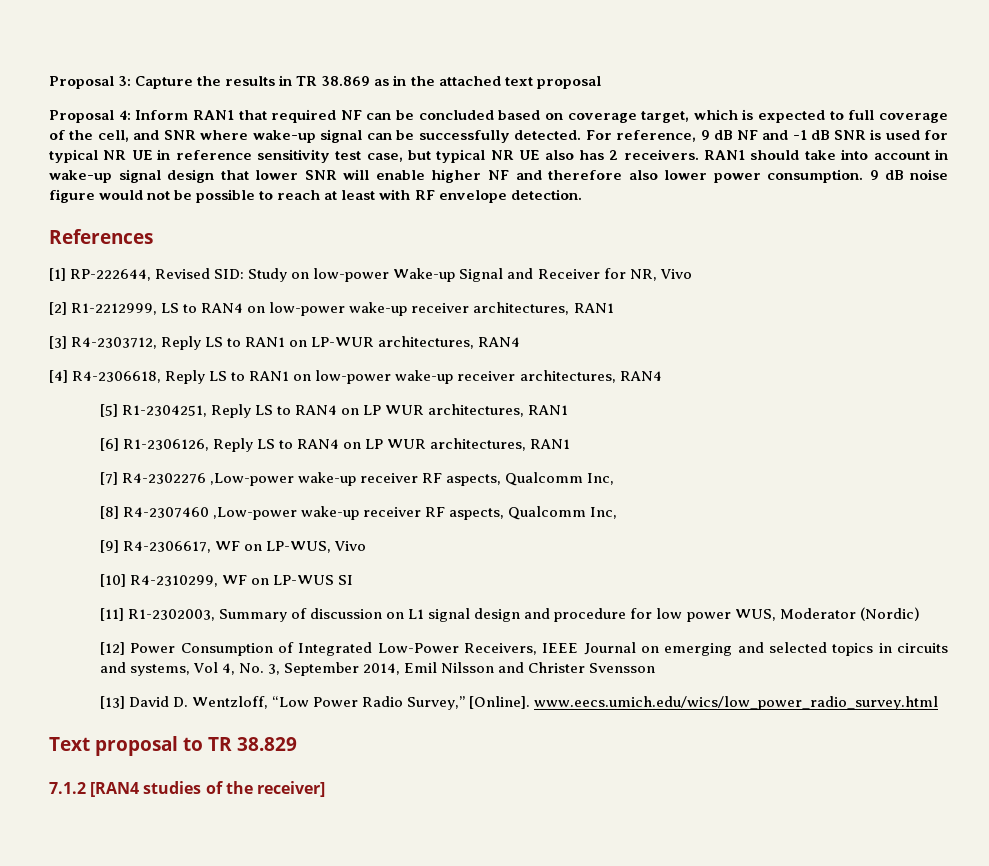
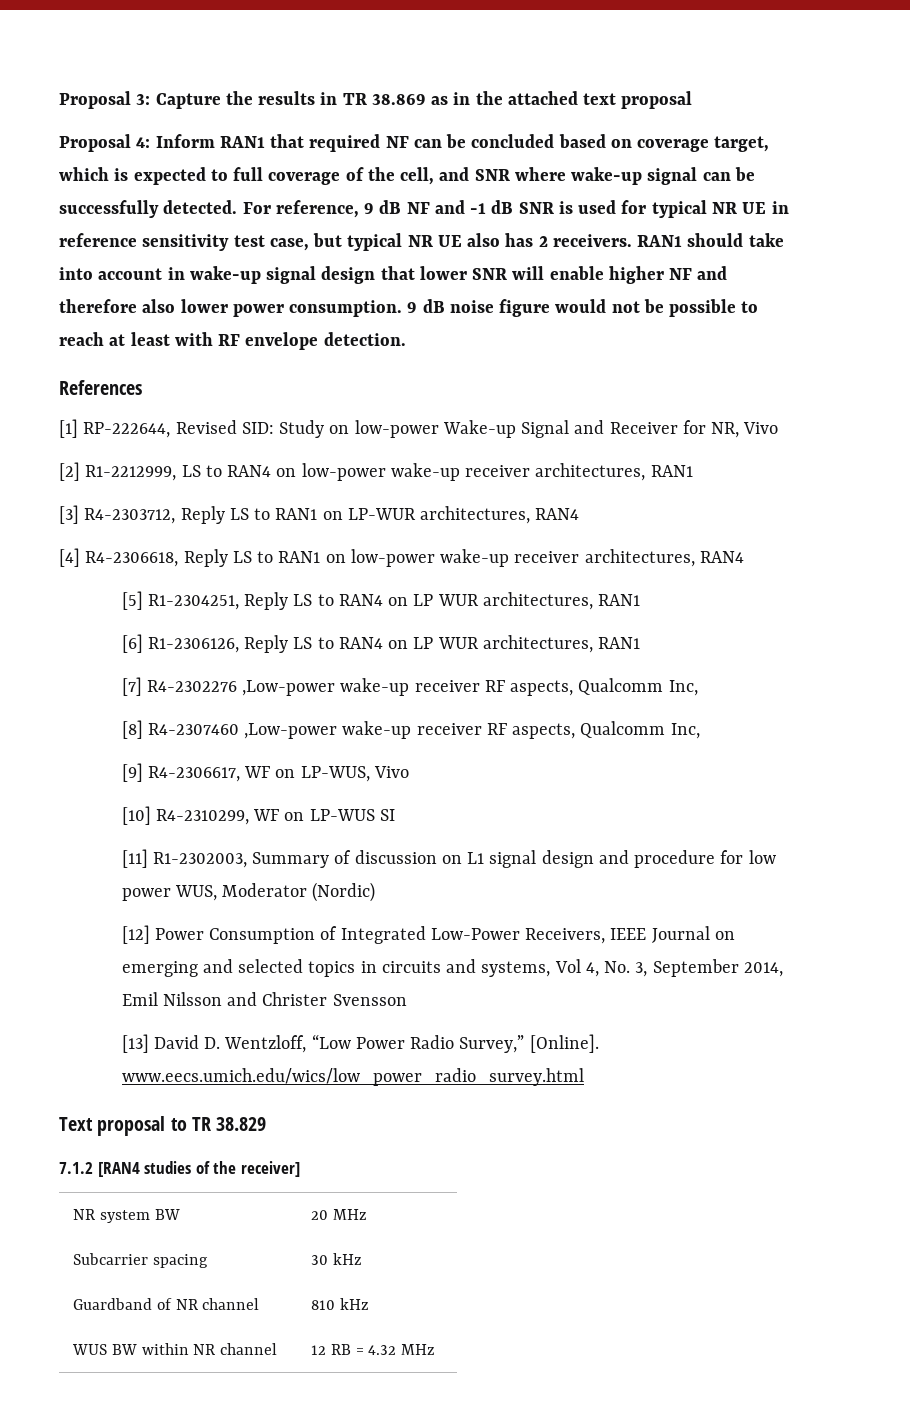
+ NR system BW | 20 MHz
+ Subcarrier spacing | 30 kHz
+ Guardband of NR channel | 810 kHz
+ WUS BW within NR channel | 12 RB = 4.32 MHz

